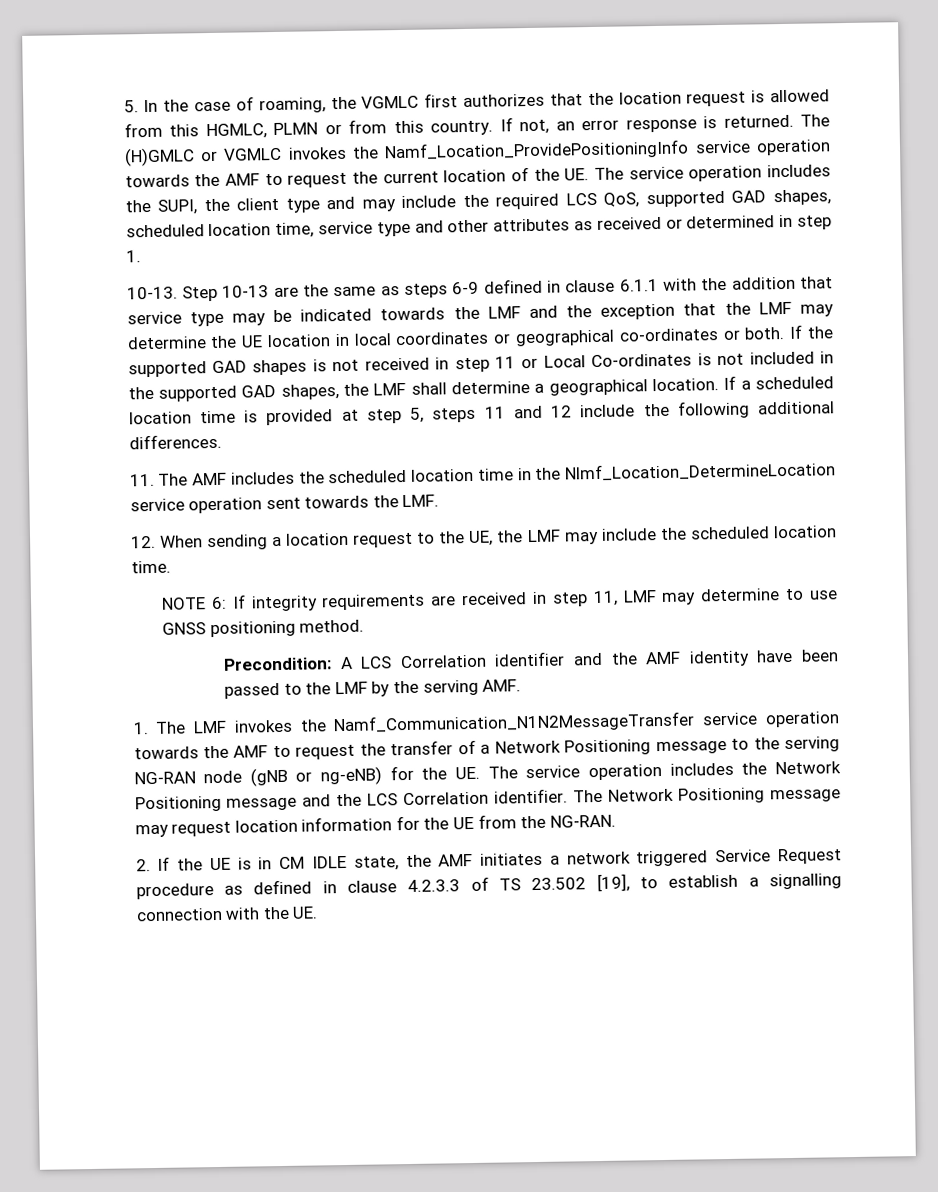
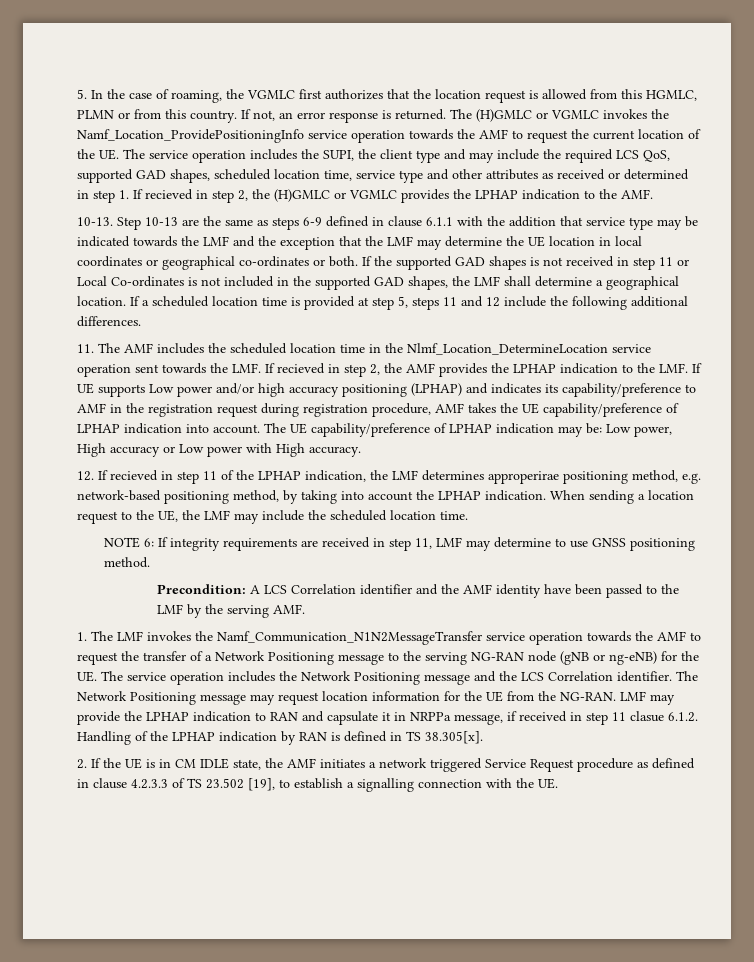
- The (H)GMLC or VGMLC invokes the Namf_Location_ProvidePositioningInfo service operation towards the AMF to request the current location of the UE. The service operation includes the SUPI, the client type and may include the required LCS QoS, supported GAD shapes, scheduled location time, service type and other attributes as received or determined in step 1.
+ The (H)GMLC or VGMLC invokes the Namf_Location_ProvidePositioningInfo service operation towards the AMF to request the current location of the UE. The service operation includes the SUPI, the client type and may include the required LCS QoS, supported GAD shapes, scheduled location time, service type and other attributes as received or determined in step 1. If recieved in step 2, the (H)GMLC or VGMLC provides the LPHAP indication to the AMF.
- 11. The AMF includes the scheduled location time in the Nlmf_Location_DetermineLocation service operation sent towards the LMF.
- 12. When sending a location request to the UE, the LMF may include the scheduled location time.
+ 11. The AMF includes the scheduled location time in the Nlmf_Location_DetermineLocation service operation sent towards the LMF. If recieved in step 2, the AMF provides the LPHAP indication to the LMF. If UE supports Low power and/or high accuracy positioning (LPHAP) and indicates its capability/preference to AMF in the registration request during registration procedure, AMF takes the UE capability/preference of LPHAP indication into account. The UE capability/preference of LPHAP indication may be: Low power, High accuracy or Low power with High accuracy.
+ 12. If recieved in step 11 of the LPHAP indication, the LMF determines approperirae positioning method, e.g. network-based positioning method, by taking into account the LPHAP indication. When sending a location request to the UE, the LMF may include the scheduled location time.
+ LMF may provide the LPHAP indication to RAN and capsulate it in NRPPa message, if received in step 11 clasue 6.1.2. Handling of the LPHAP indication by RAN is defined in TS 38.305[x].

